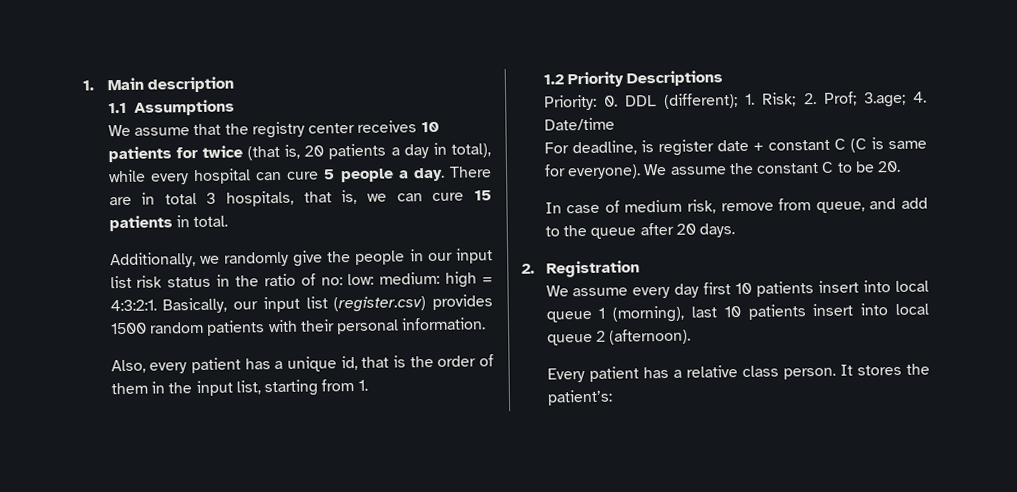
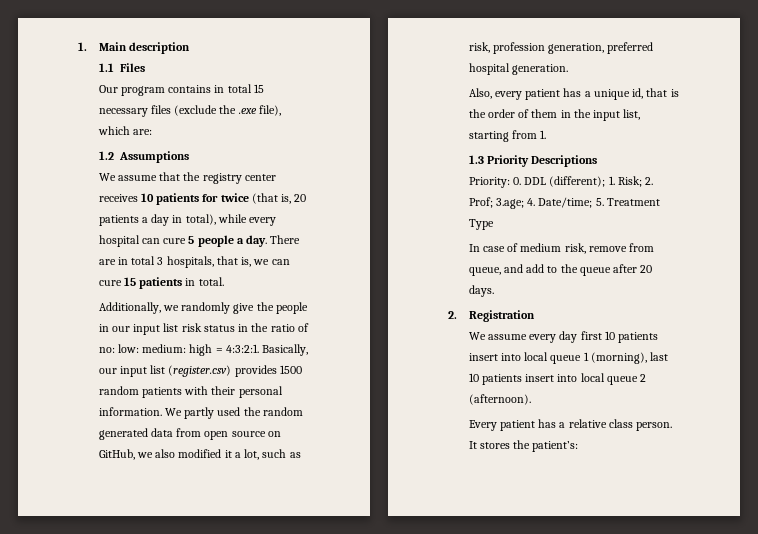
- 1.1 Assumptions
+ 1.1 Files
+ Our program contains in total 15 necessary files (exclude the .exe file), which are:
+ 1.2 Assumptions
+ We partly used the random generated data from open source on GitHub, we also modified it a lot, such as risk, profession generation, preferred hospital generation.
- 1.2 Priority Descriptions
+ 1.3 Priority Descriptions
- Priority: 0. DDL (different); 1. Risk; 2. Prof; 3.age; 4. Date/time
- For deadline, is register date + constant C (C is same for everyone). We assume the constant C to be 20.
+ Priority: 0. DDL (different); 1. Risk; 2. Prof; 3.age; 4. Date/time; 5. Treatment Type

